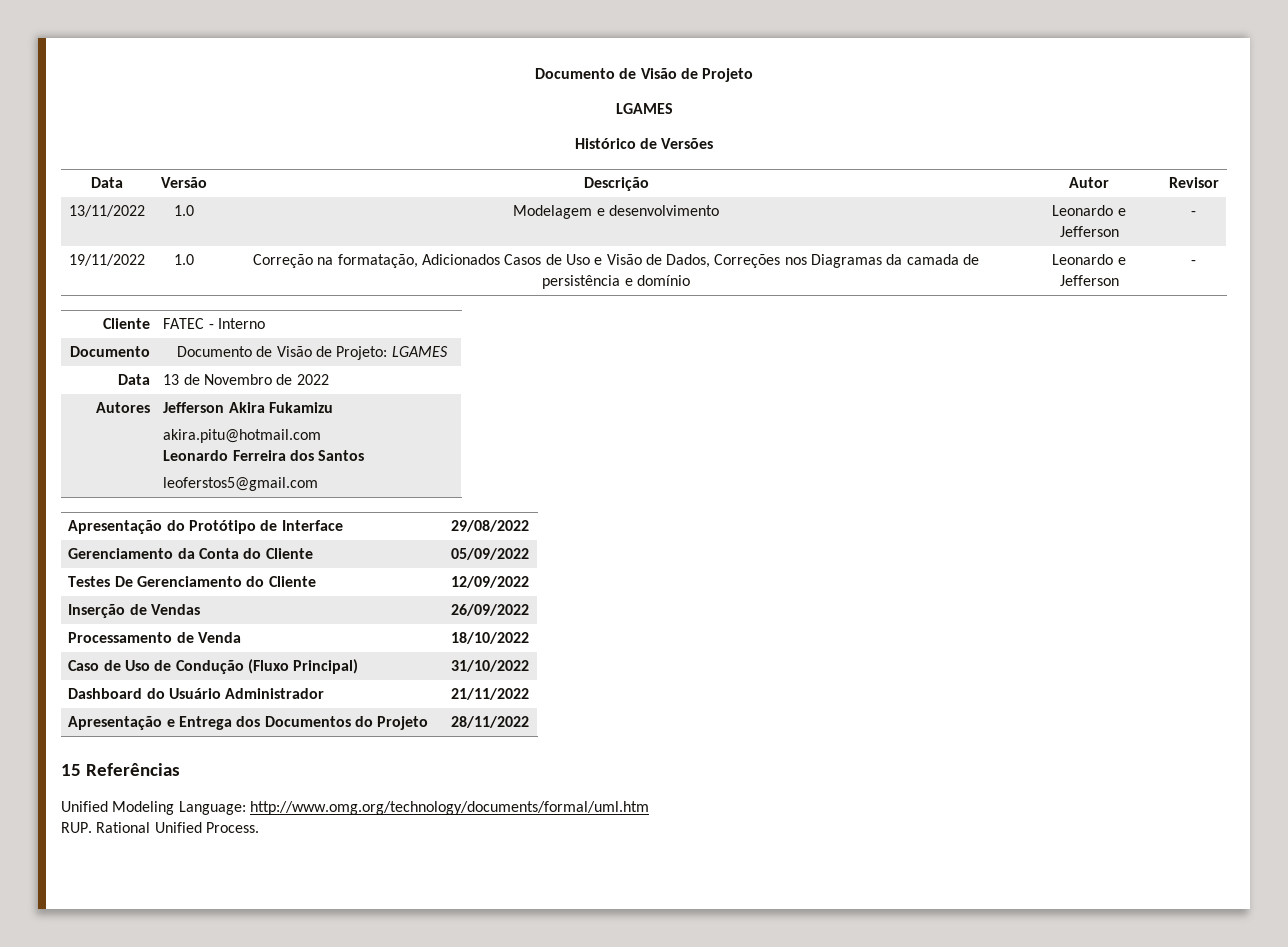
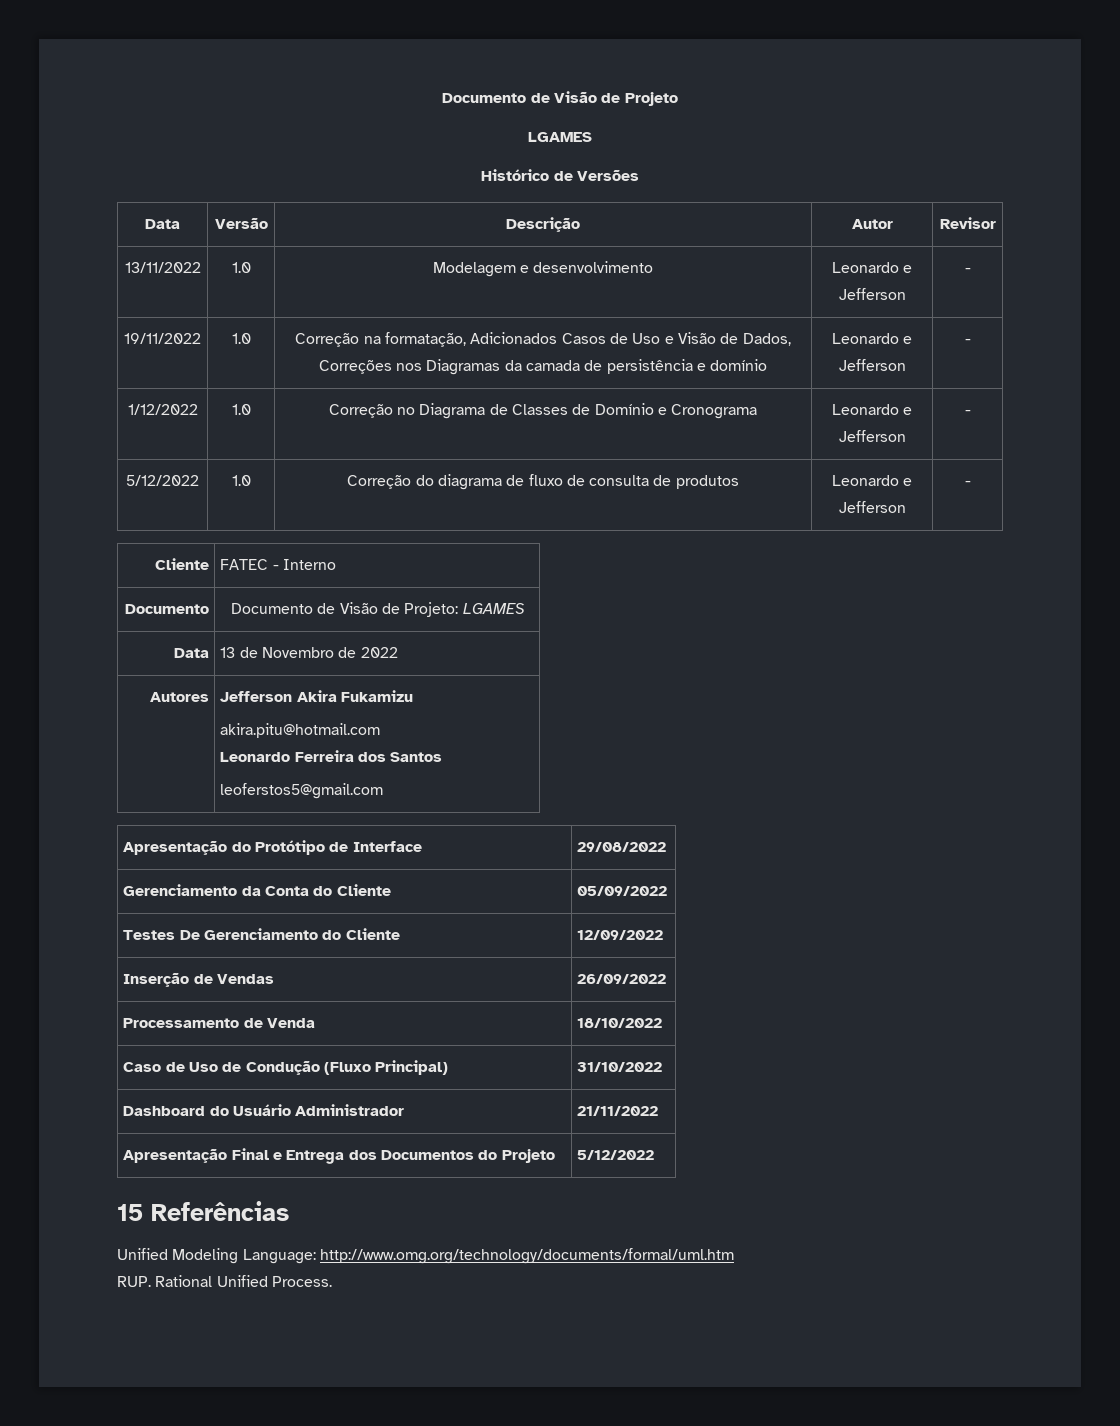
+ 1/12/2022 | 1.0 | Correção no Diagrama de Classes de Domínio e Cronograma | Leonardo e Jefferson | -
+ 5/12/2022 | 1.0 | Correção do diagrama de fluxo de consulta de produtos | Leonardo e Jefferson | -
- Apresentação e Entrega dos Documentos do Projeto | 28/11/2022
+ Apresentação Final e Entrega dos Documentos do Projeto | 5/12/2022

